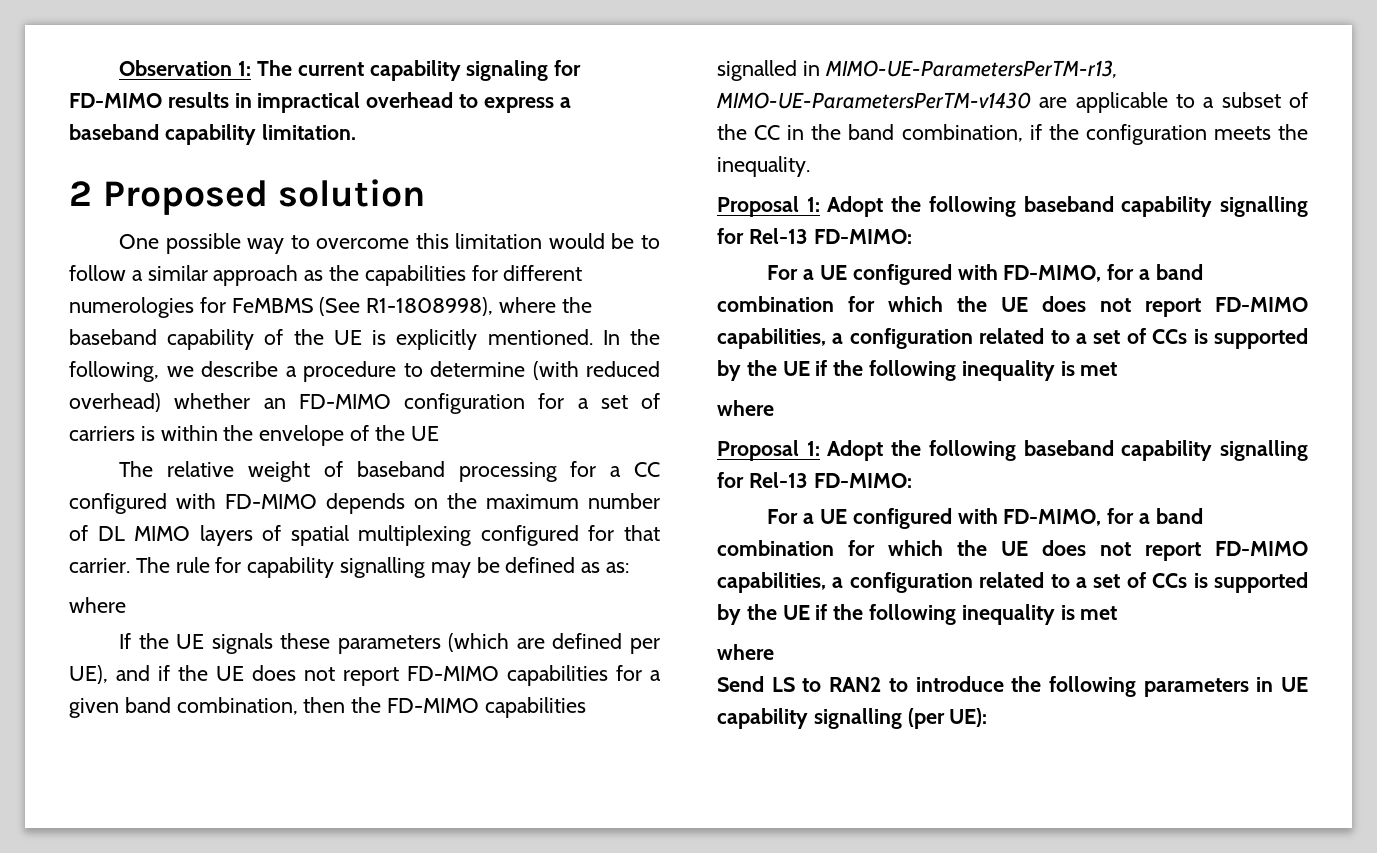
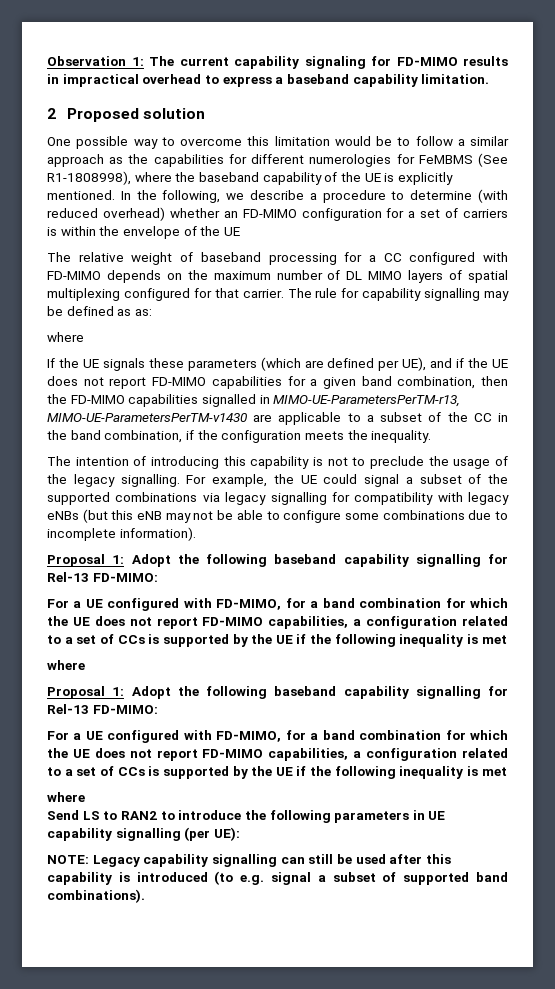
+ The intention of introducing this capability is not to preclude the usage of the legacy signalling. For example, the UE could signal a subset of the supported combinations via legacy signalling for compatibility with legacy eNBs (but this eNB may not be able to configure some combinations due to incomplete information).
+ NOTE: Legacy capability signalling can still be used after this capability is introduced (to e.g. signal a subset of supported band combinations).

